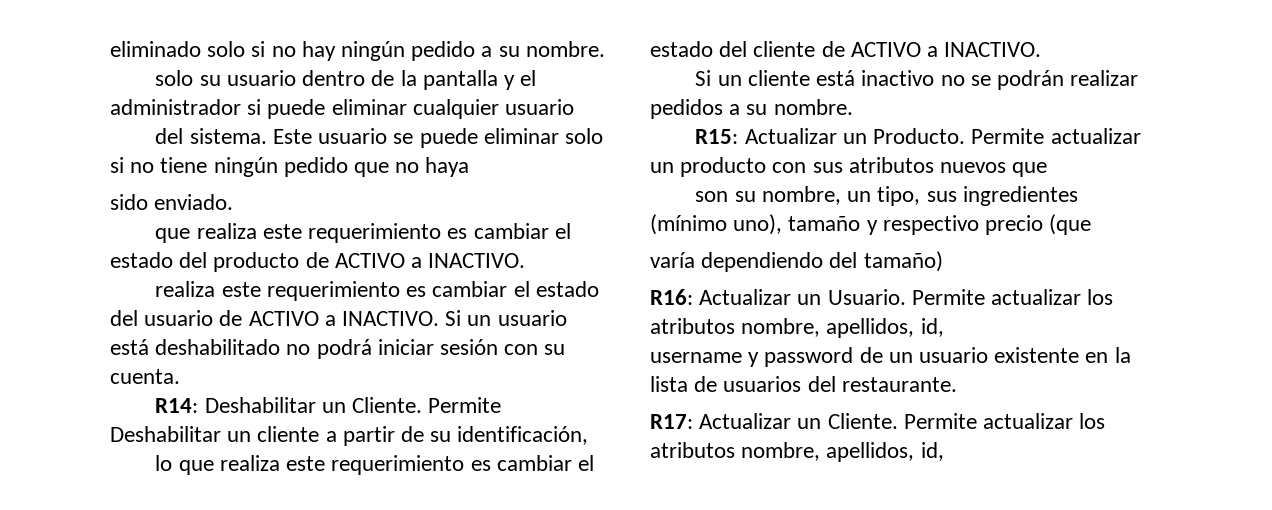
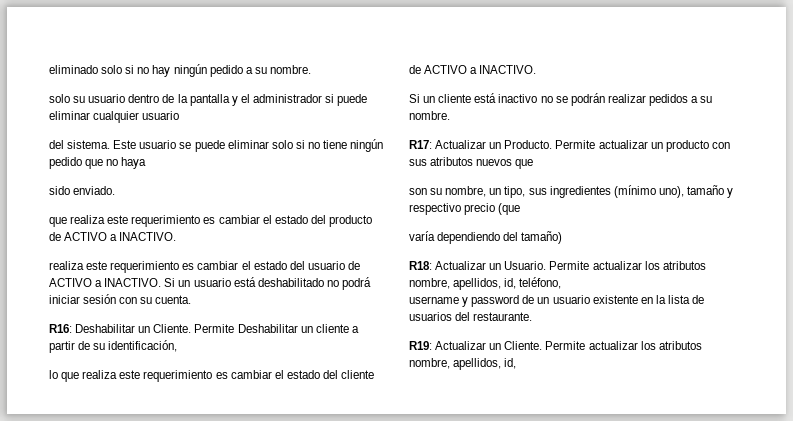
- R14: Deshabilitar un Cliente.
+ R16: Deshabilitar un Cliente.
- R15: Actualizar un Producto.
+ R17: Actualizar un Producto.
- R16: Actualizar un Usuario. Permite actualizar los atributos nombre, apellidos, id,
+ R18: Actualizar un Usuario. Permite actualizar los atributos nombre, apellidos, id, teléfono,
- R17: Actualizar un Cliente.
+ R19: Actualizar un Cliente.

